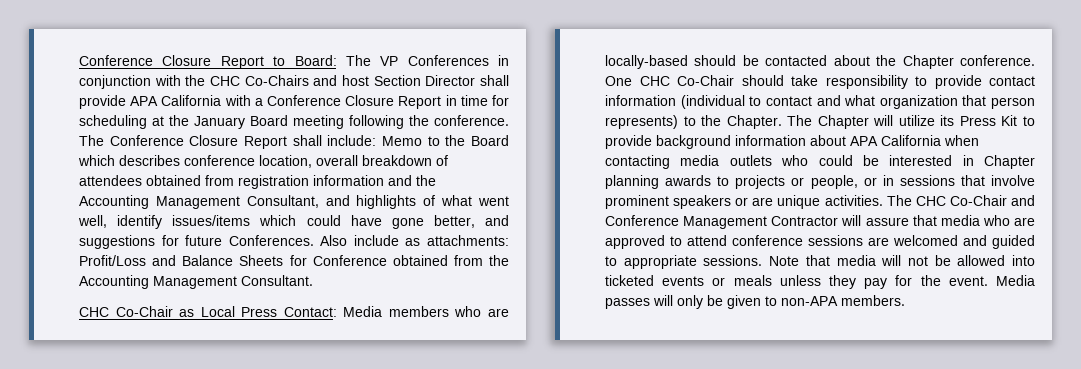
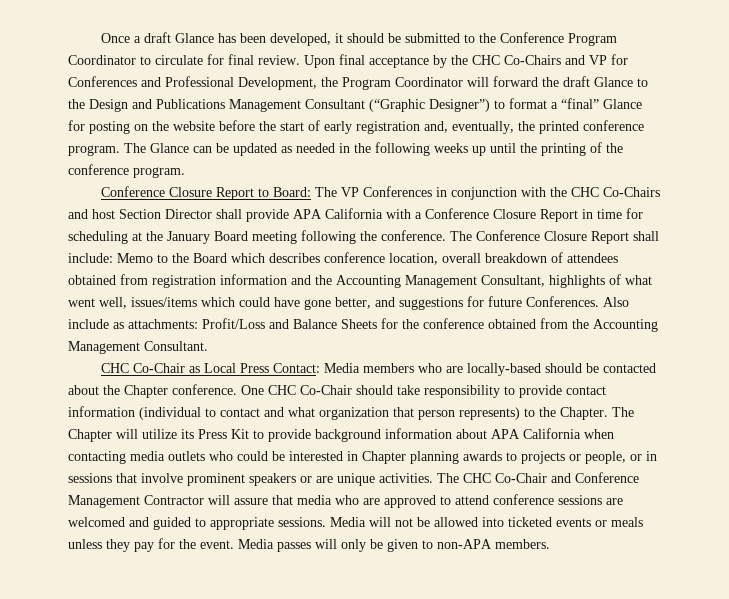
+ Once a draft Glance has been developed, it should be submitted to the Conference Program Coordinator to circulate for final review. Upon final acceptance by the CHC Co-Chairs and VP for Conferences and Professional Development, the Program Coordinator will forward the draft Glance to the Design and Publications Management Consultant (“Graphic Designer”) to format a “final” Glance for posting on the website before the start of early registration and, eventually, the printed conference program. The Glance can be updated as needed in the following weeks up until the printing of the conference program.
- The Conference Closure Report shall include: Memo to the Board which describes conference location, overall breakdown of attendees obtained from registration information and the Accounting Management Consultant, and highlights of what went well, identify issues/items which could have gone better, and suggestions for future Conferences.
+ The Conference Closure Report shall include: Memo to the Board which describes conference location, overall breakdown of attendees obtained from registration information and the Accounting Management Consultant, highlights of what went well, issues/items which could have gone better, and suggestions for future Conferences.
- Also include as attachments: Profit/Loss and Balance Sheets for Conference obtained from the Accounting Management Consultant.
+ Also include as attachments: Profit/Loss and Balance Sheets for the conference obtained from the Accounting Management Consultant.
- Note that media will not be allowed into ticketed events or meals unless they pay for the event.
+ Media will not be allowed into ticketed events or meals unless they pay for the event.

